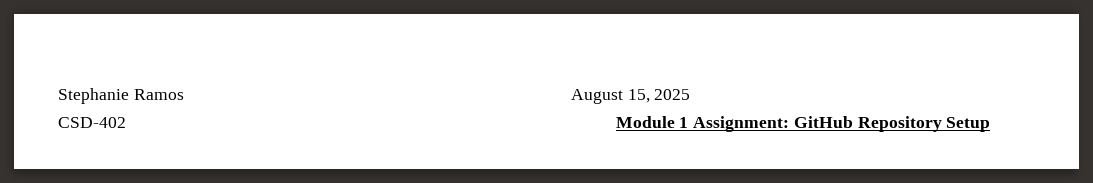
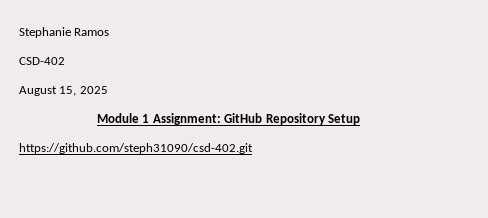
+ https://github.com/steph31090/csd-402.git

